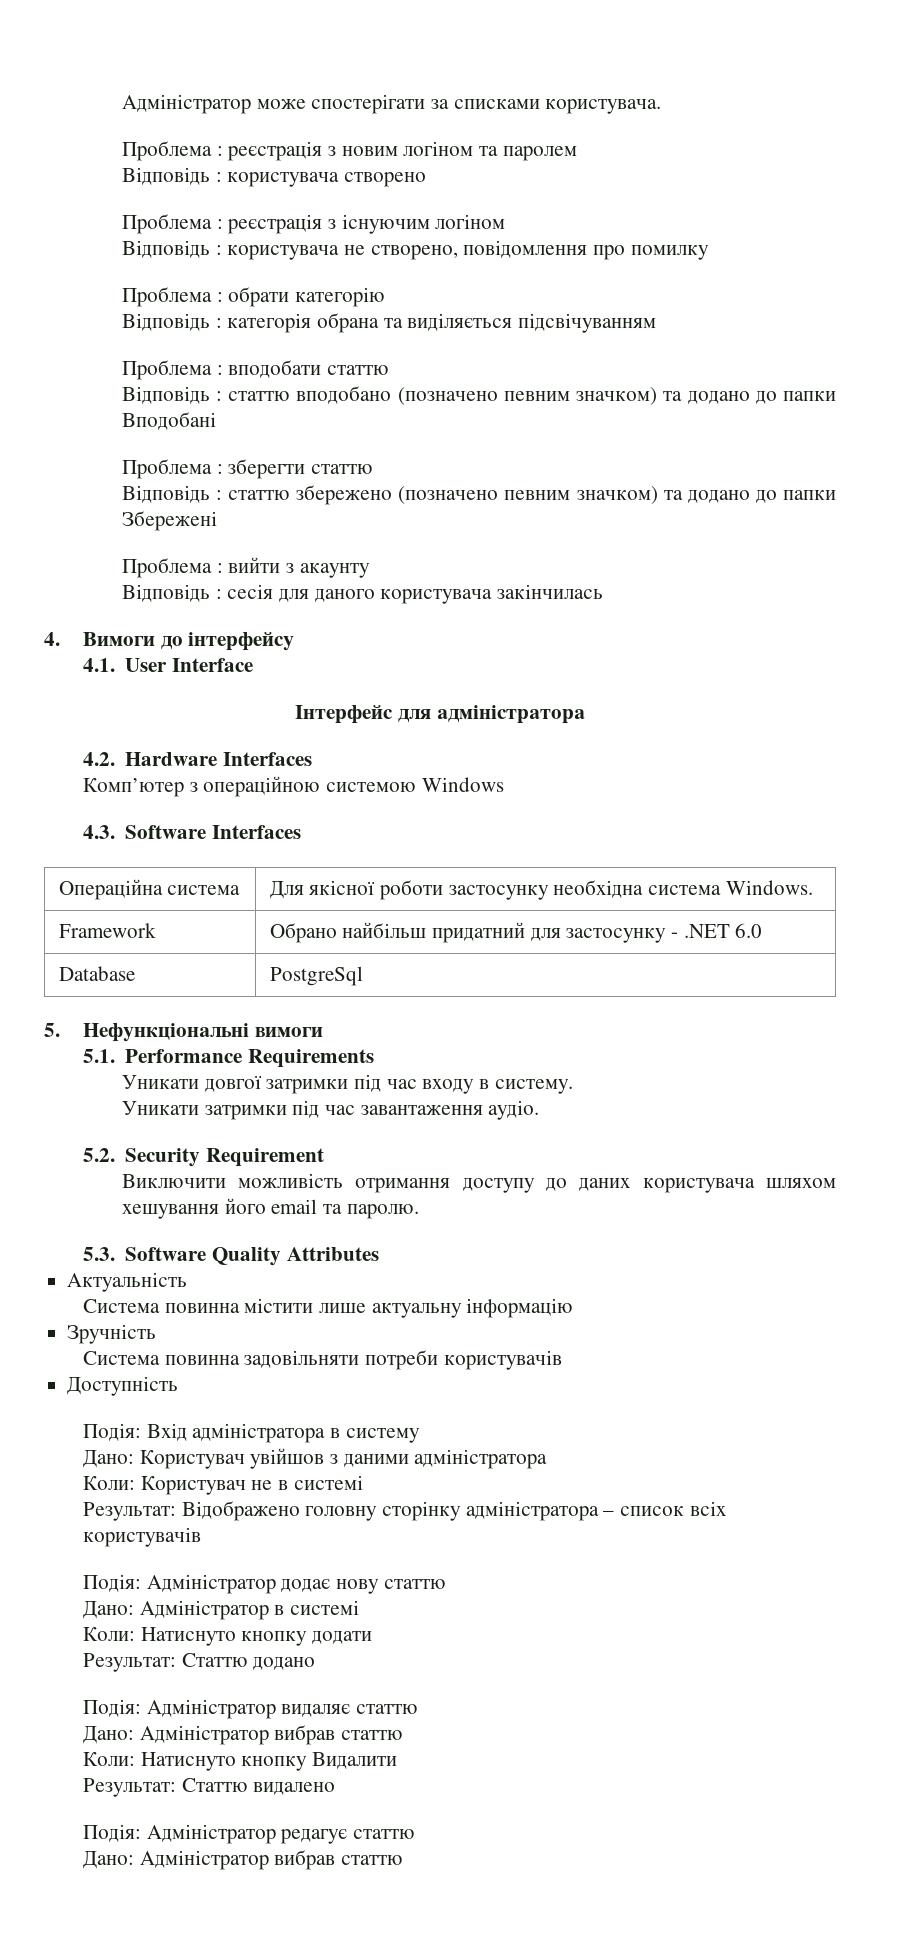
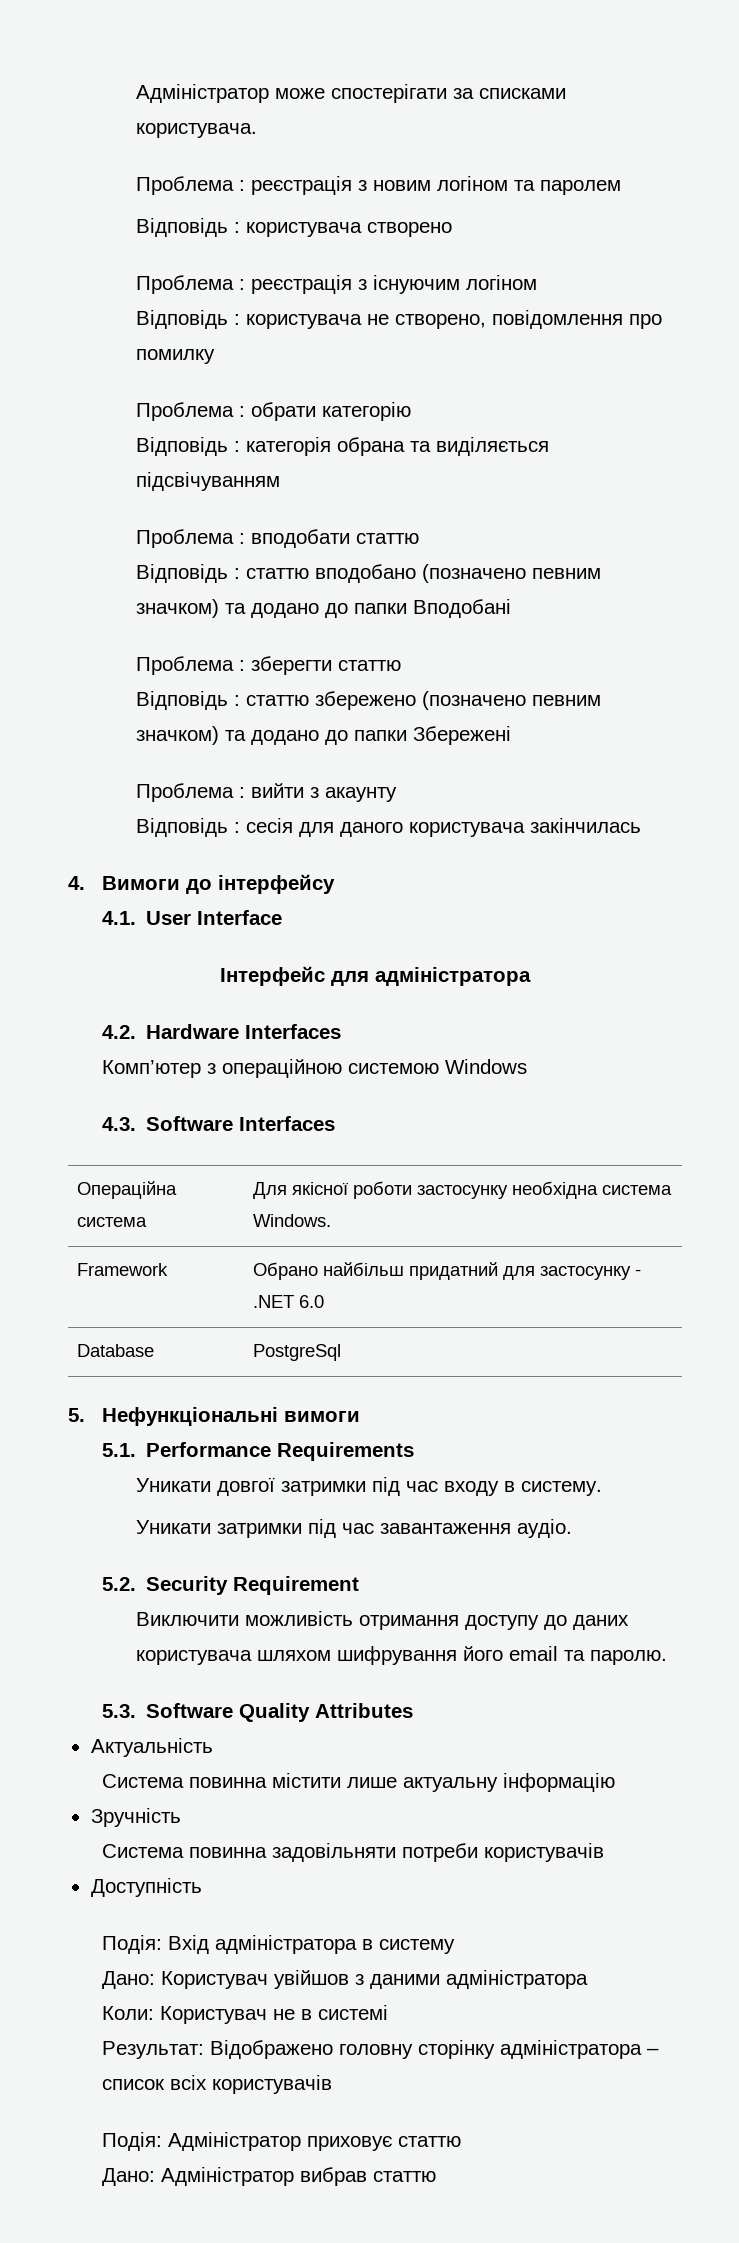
- Виключити можливість отримання доступу до даних користувача шляхом хешування його email та паролю.
+ Виключити можливість отримання доступу до даних користувача шляхом шифрування його email та паролю.
- Подія: Адміністратор додає нову статтю
- Дано: Адміністратор в системі
- Коли: Натиснуто кнопку додати
- Результат: Статтю додано
- Подія: Адміністратор видаляє статтю
- Дано: Адміністратор вибрав статтю
- Коли: Натиснуто кнопку Видалити
- Результат: Статтю видалено
- Подія: Адміністратор редагує статтю
+ Подія: Адміністратор приховує статтю

